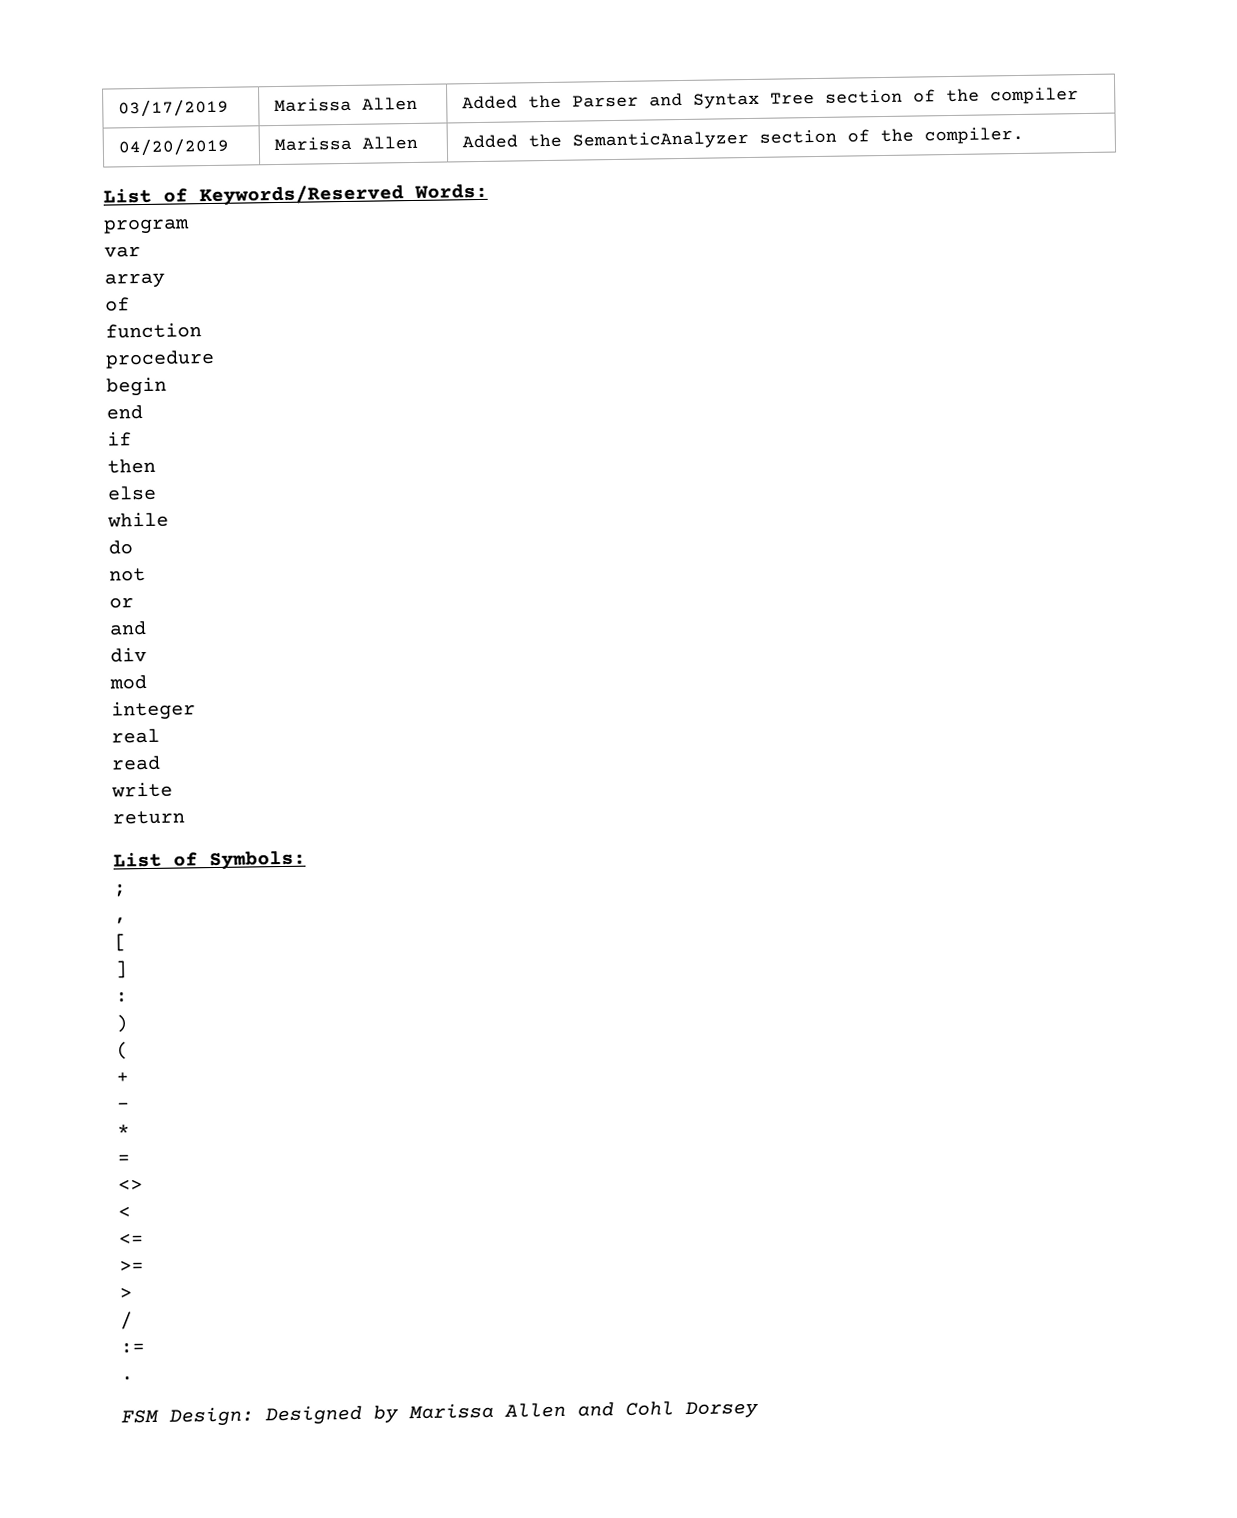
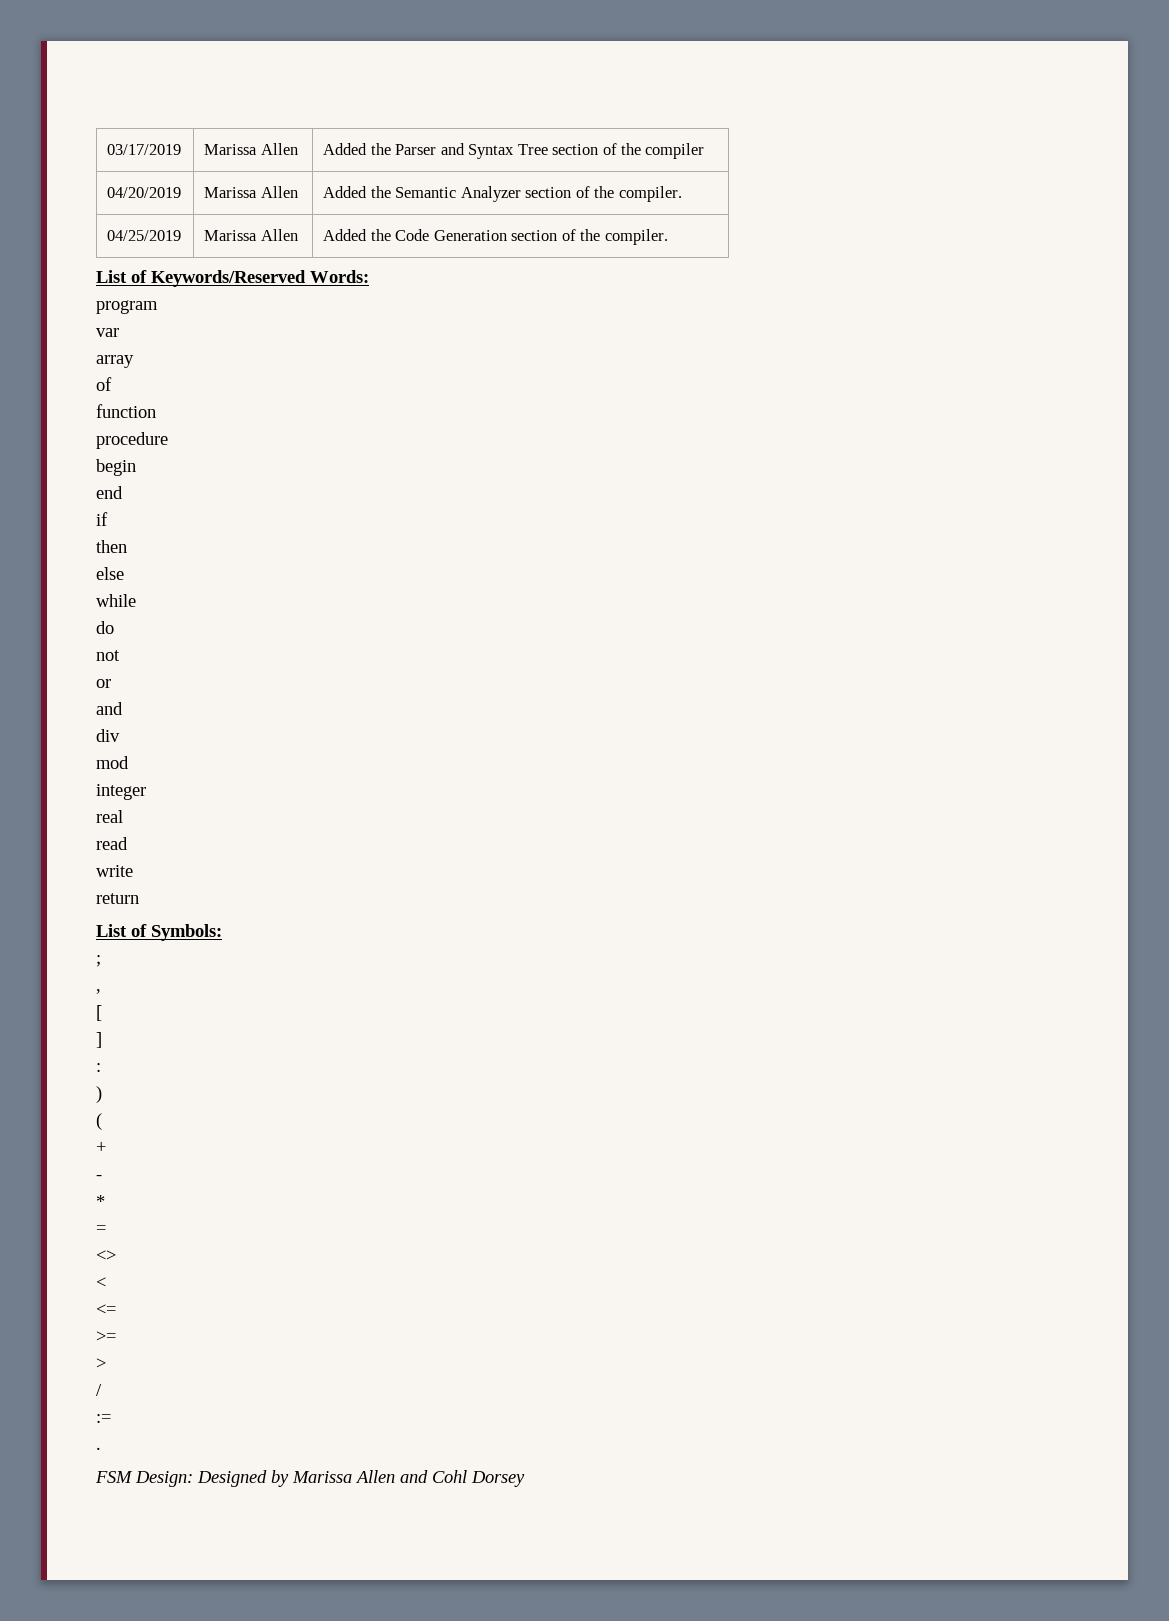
- 04/20/2019 | Marissa Allen | Added the SemanticAnalyzer section of the compiler.
+ 04/20/2019 | Marissa Allen | Added the Semantic Analyzer section of the compiler.
+ 04/25/2019 | Marissa Allen | Added the Code Generation section of the compiler.

